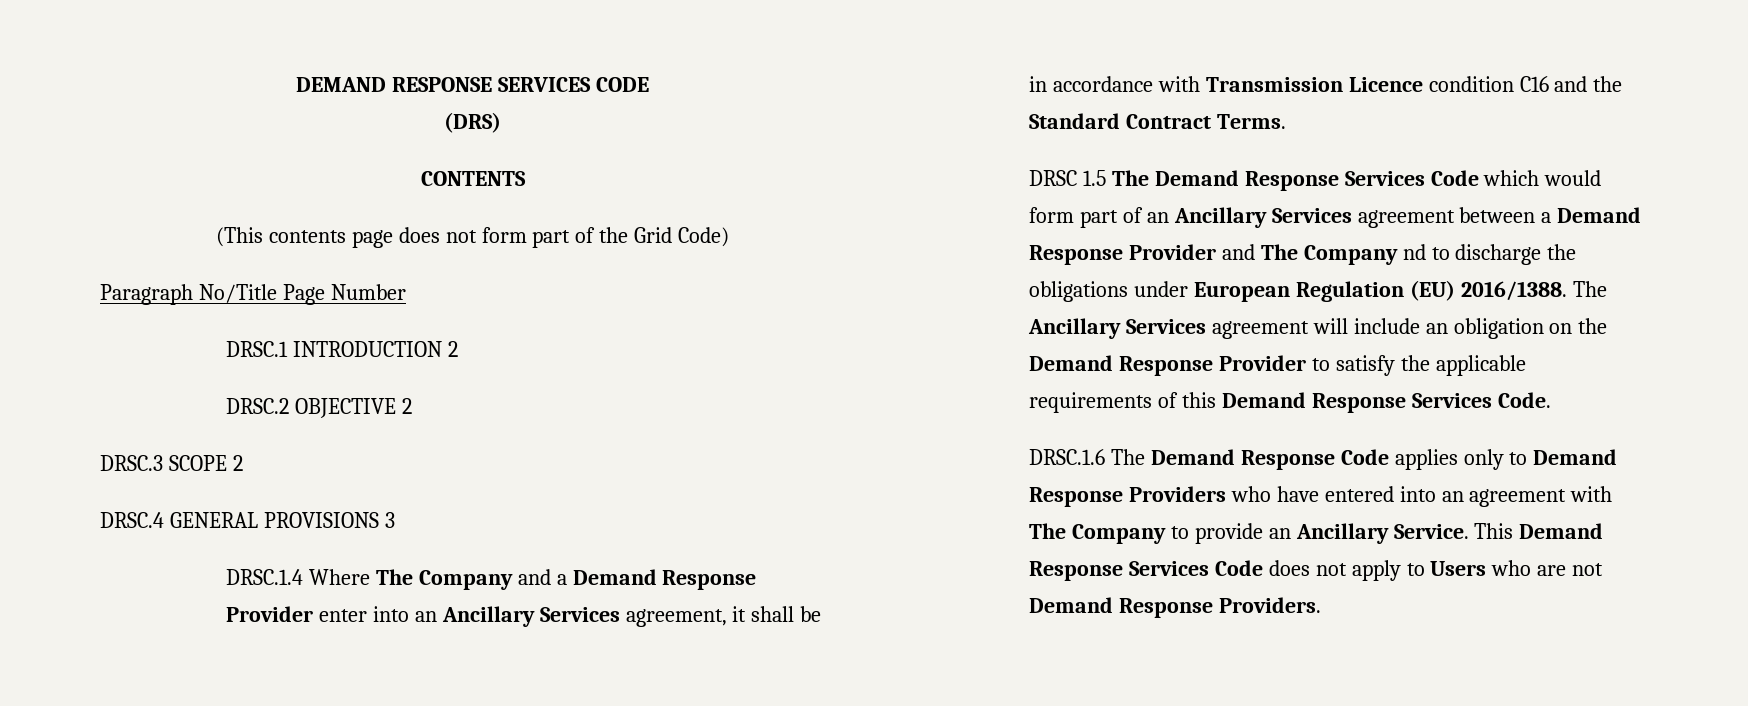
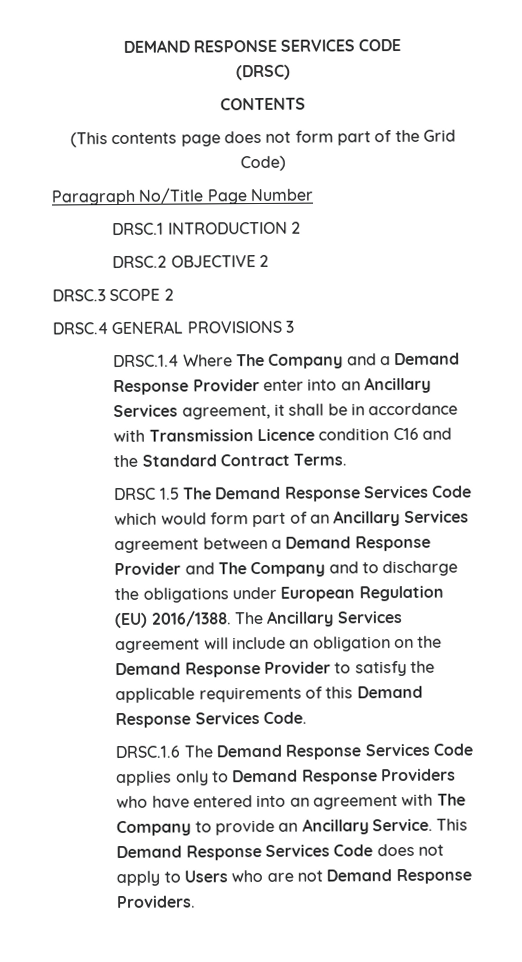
- (DRS)
+ (DRSC)
- DRSC 1.5 The Demand Response Services Code which would form part of an Ancillary Services agreement between a Demand Response Provider and The Company nd to discharge the obligations under European Regulation (EU) 2016/1388.
+ DRSC 1.5 The Demand Response Services Code which would form part of an Ancillary Services agreement between a Demand Response Provider and The Company and to discharge the obligations under European Regulation (EU) 2016/1388.
- DRSC.1.6 The Demand Response Code applies only to Demand Response Providers who have entered into an agreement with The Company to provide an Ancillary Service.
+ DRSC.1.6 The Demand Response Services Code applies only to Demand Response Providers who have entered into an agreement with The Company to provide an Ancillary Service.

